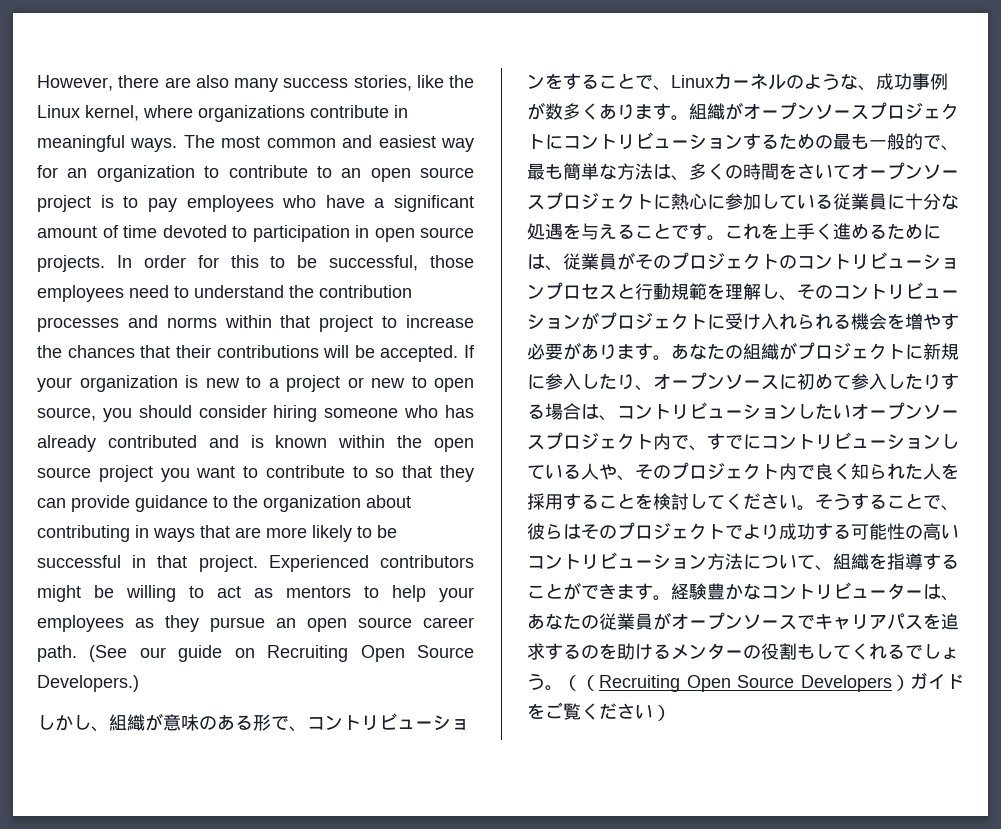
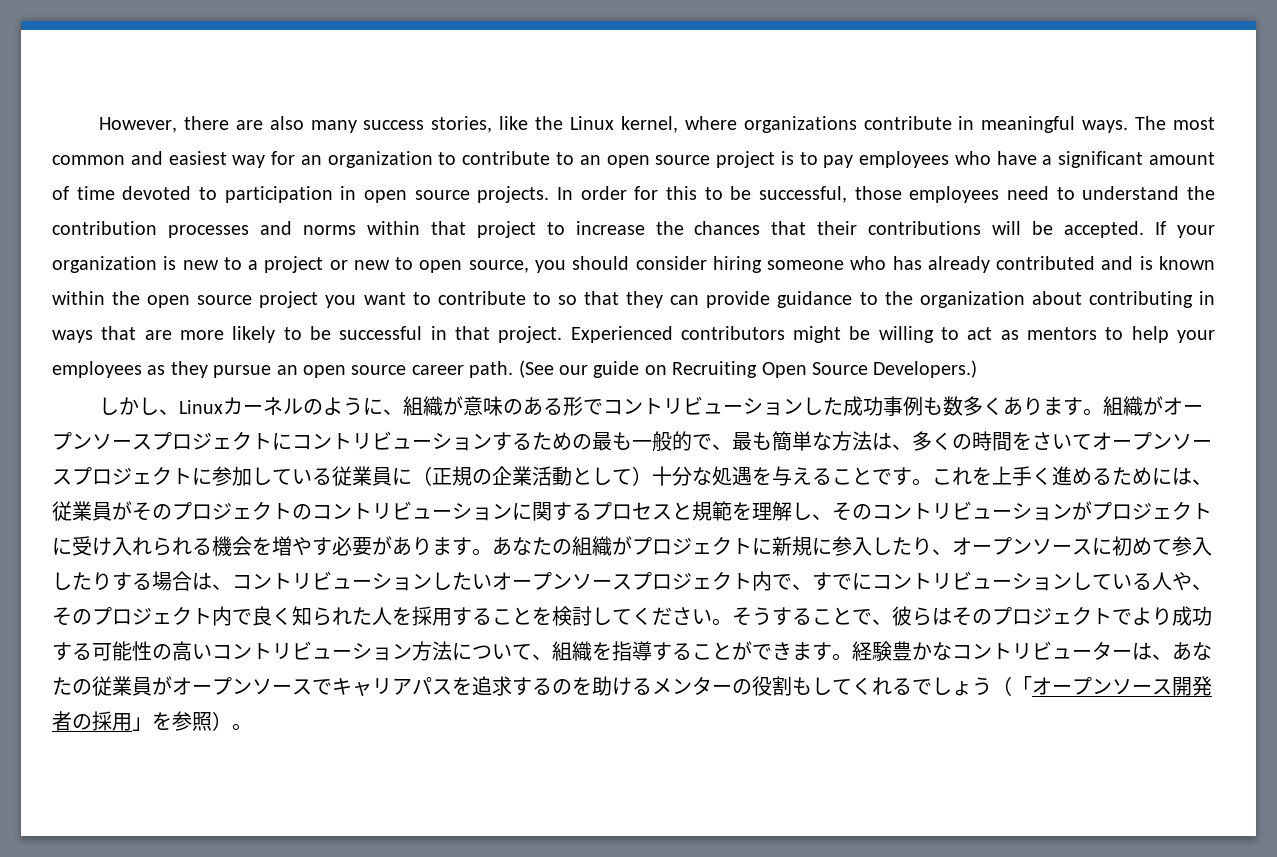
- しかし、組織が意味のある形で、コントリビューションをすることで、Linuxカーネルのような、成功事例が数多くあります。
+ しかし、Linuxカーネルのように、組織が意味のある形でコントリビューションした成功事例も数多くあります。
- 組織がオープンソースプロジェクトにコントリビューションするための最も一般的で、最も簡単な方法は、多くの時間をさいてオープンソースプロジェクトに熱心に参加している従業員に十分な処遇を与えることです。
+ 組織がオープンソースプロジェクトにコントリビューションするための最も一般的で、最も簡単な方法は、多くの時間をさいてオープンソースプロジェクトに参加している従業員に（正規の企業活動として）十分な処遇を与えることです。
- これを上手く進めるためには、従業員がそのプロジェクトのコントリビューションプロセスと行動規範を理解し、そのコントリビューションがプロジェクトに受け入れられる機会を増やす必要があります。
+ これを上手く進めるためには、従業員がそのプロジェクトのコントリビューションに関するプロセスと規範を理解し、そのコントリビューションがプロジェクトに受け入れられる機会を増やす必要があります。
- 経験豊かなコントリビューターは、あなたの従業員がオープンソースでキャリアパスを追求するのを助けるメンターの役割もしてくれるでしょう。（（Recruiting Open Source Developers）ガイドをご覧ください）
+ 経験豊かなコントリビューターは、あなたの従業員がオープンソースでキャリアパスを追求するのを助けるメンターの役割もしてくれるでしょう（「オープンソース開発者の採用」を参照）。

